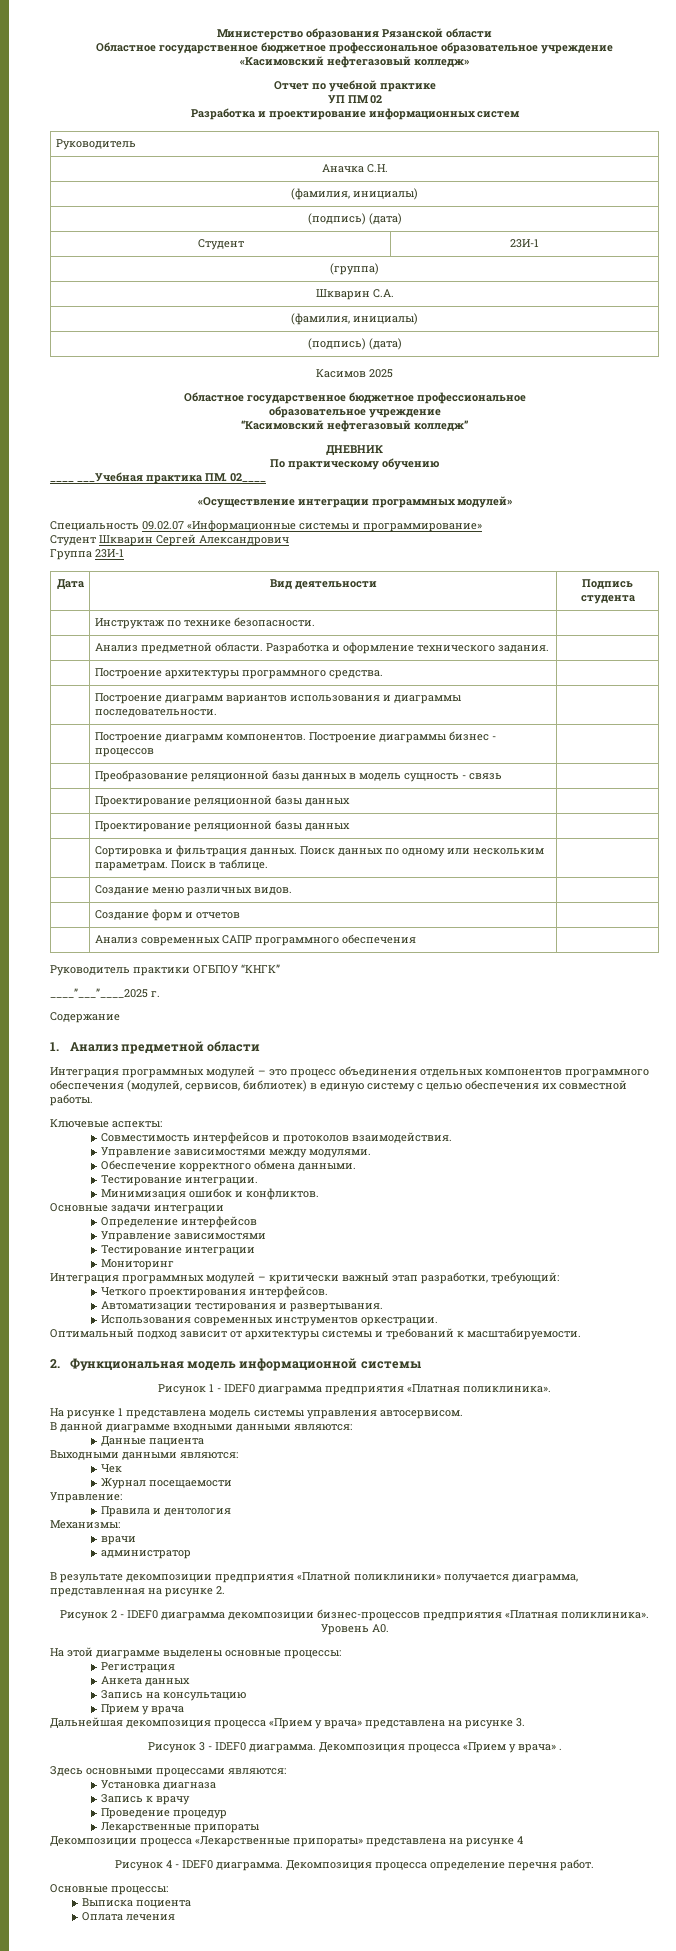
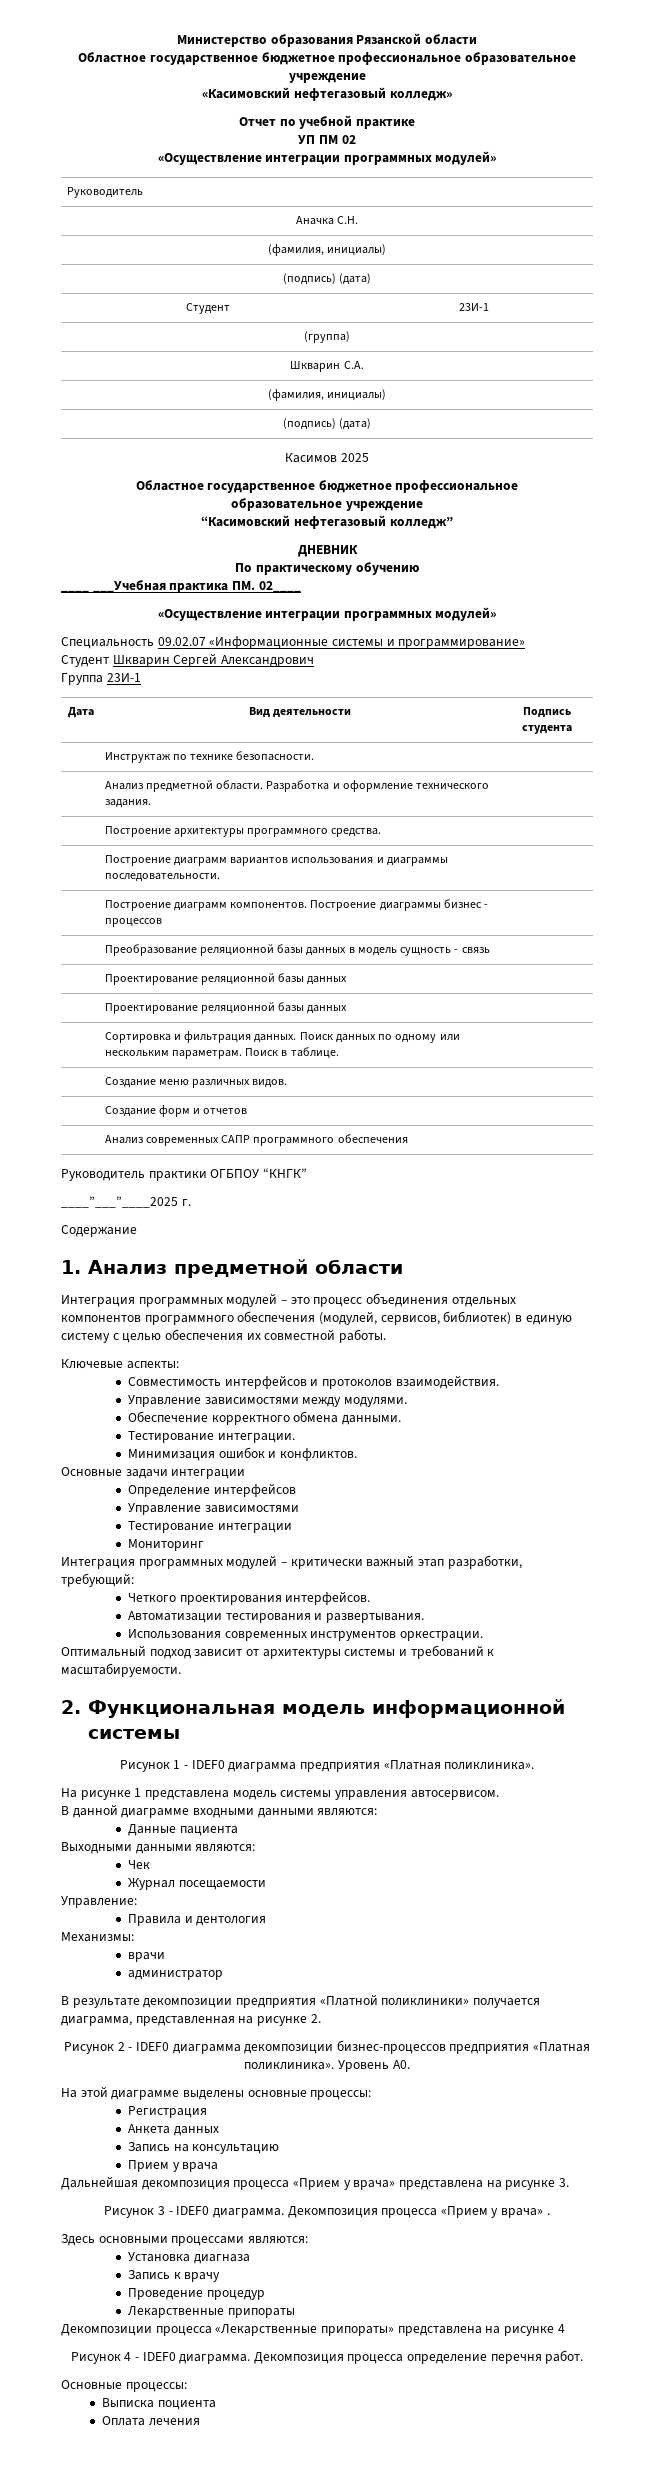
  УП ПМ 02
- Разработка и проектирование информационных систем
+ «Осуществление интеграции программных модулей»

